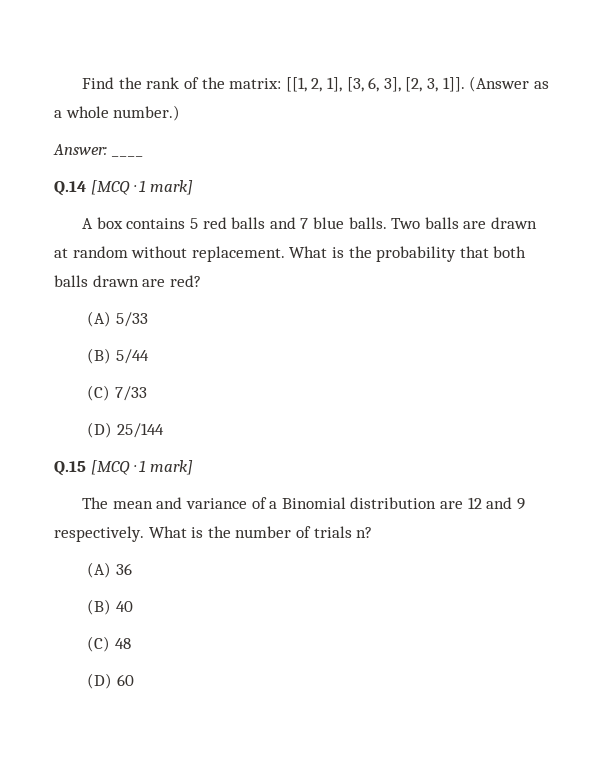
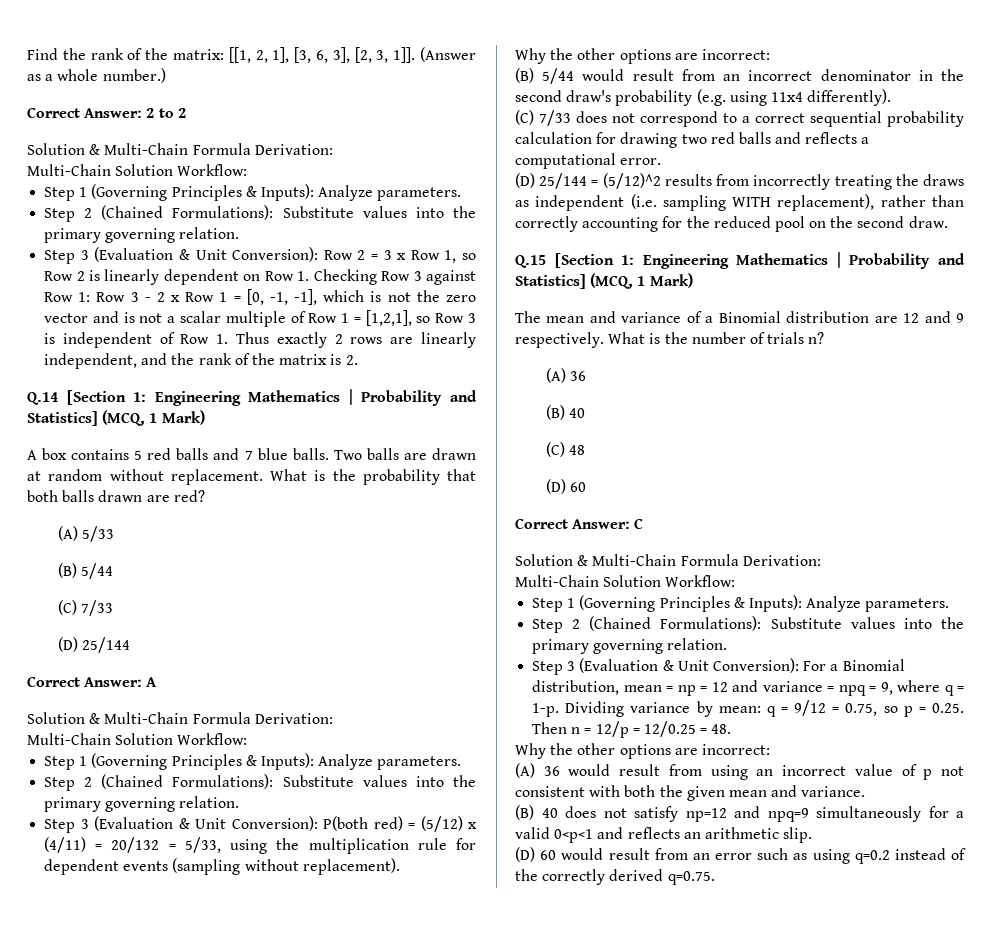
- Answer: ____
- Q.14 [MCQ · 1 mark]
+ Correct Answer: 2 to 2
+ Solution & Multi-Chain Formula Derivation:
+ Multi-Chain Solution Workflow:
+ Step 1 (Governing Principles & Inputs): Analyze parameters.
+ Step 2 (Chained Formulations): Substitute values into the primary governing relation.
+ Step 3 (Evaluation & Unit Conversion): Row 2 = 3 x Row 1, so Row 2 is linearly dependent on Row 1. Checking Row 3 against Row 1: Row 3 - 2 x Row 1 = [0, -1, -1], which is not the zero vector and is not a scalar multiple of Row 1 = [1,2,1], so Row 3 is independent of Row 1. Thus exactly 2 rows are linearly independent, and the rank of the matrix is 2.
+ Q.14 [Section 1: Engineering Mathematics | Probability and Statistics] (MCQ, 1 Mark)
- Q.15 [MCQ · 1 mark]
+ Correct Answer: A
+ Solution & Multi-Chain Formula Derivation:
+ Multi-Chain Solution Workflow:
+ Step 1 (Governing Principles & Inputs): Analyze parameters.
+ Step 2 (Chained Formulations): Substitute values into the primary governing relation.
+ Step 3 (Evaluation & Unit Conversion): P(both red) = (5/12) x (4/11) = 20/132 = 5/33, using the multiplication rule for dependent events (sampling without replacement).
+ Why the other options are incorrect:
+ (B) 5/44 would result from an incorrect denominator in the second draw's probability (e.g. using 11x4 differently).
+ (C) 7/33 does not correspond to a correct sequential probability calculation for drawing two red balls and reflects a computational error.
+ (D) 25/144 = (5/12)^2 results from incorrectly treating the draws as independent (i.e. sampling WITH replacement), rather than correctly accounting for the reduced pool on the second draw.
+ Q.15 [Section 1: Engineering Mathematics | Probability and Statistics] (MCQ, 1 Mark)
+ Correct Answer: C
+ Solution & Multi-Chain Formula Derivation:
+ Multi-Chain Solution Workflow:
+ Step 1 (Governing Principles & Inputs): Analyze parameters.
+ Step 2 (Chained Formulations): Substitute values into the primary governing relation.
+ Step 3 (Evaluation & Unit Conversion): For a Binomial distribution, mean = np = 12 and variance = npq = 9, where q = 1-p. Dividing variance by mean: q = 9/12 = 0.75, so p = 0.25. Then n = 12/p = 12/0.25 = 48.
+ Why the other options are incorrect:
+ (A) 36 would result from using an incorrect value of p not consistent with both the given mean and variance.
+ (B) 40 does not satisfy np=12 and npq=9 simultaneously for a valid 0<p<1 and reflects an arithmetic slip.
+ (D) 60 would result from an error such as using q=0.2 instead of the correctly derived q=0.75.

